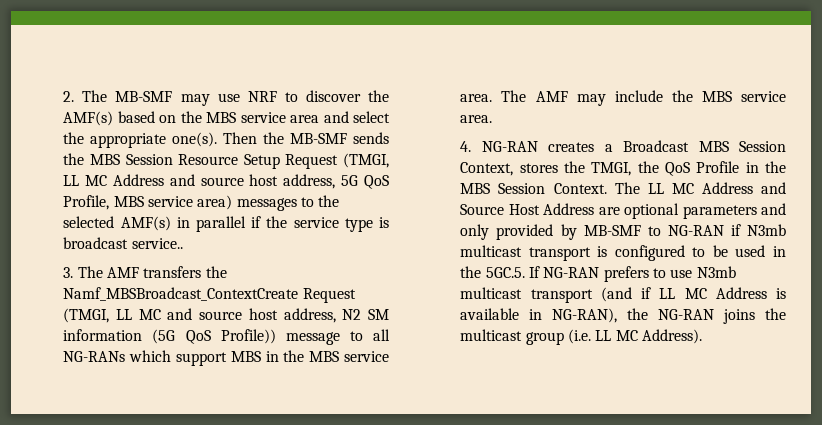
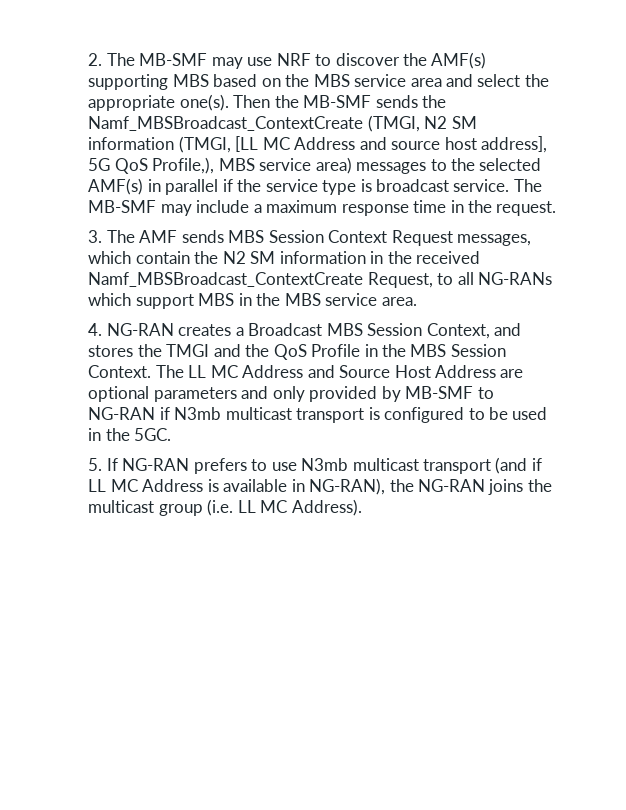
- 2. The MB-SMF may use NRF to discover the AMF(s) based on the MBS service area and select the appropriate one(s).
+ 2. The MB-SMF may use NRF to discover the AMF(s) supporting MBS based on the MBS service area and select the appropriate one(s).
- Then the MB-SMF sends the MBS Session Resource Setup Request (TMGI, LL MC Address and source host address, 5G QoS Profile, MBS service area) messages to the selected AMF(s) in parallel if the service type is broadcast service..
- 3. The AMF transfers the Namf_MBSBroadcast_ContextCreate Request (TMGI, LL MC and source host address, N2 SM information (5G QoS Profile)) message to all NG-RANs which support MBS in the MBS service area. The AMF may include the MBS service area.
+ Then the MB-SMF sends the Namf_MBSBroadcast_ContextCreate (TMGI, N2 SM information (TMGI, [LL MC Address and source host address], 5G QoS Profile,), MBS service area) messages to the selected AMF(s) in parallel if the service type is broadcast service. The MB-SMF may include a maximum response time in the request.
+ 3. The AMF sends MBS Session Context Request messages, which contain the N2 SM information in the received Namf_MBSBroadcast_ContextCreate Request, to all NG-RANs which support MBS in the MBS service area.
- 4. NG-RAN creates a Broadcast MBS Session Context, stores the TMGI, the QoS Profile in the MBS Session Context.
+ 4. NG-RAN creates a Broadcast MBS Session Context, and stores the TMGI and the QoS Profile in the MBS Session Context.
- The LL MC Address and Source Host Address are optional parameters and only provided by MB-SMF to NG-RAN if N3mb multicast transport is configured to be used in the 5GC.5. If NG-RAN prefers to use N3mb multicast transport (and if LL MC Address is available in NG-RAN), the NG-RAN joins the multicast group (i.e. LL MC Address).
+ The LL MC Address and Source Host Address are optional parameters and only provided by MB-SMF to NG-RAN if N3mb multicast transport is configured to be used in the 5GC.
+ 5. If NG-RAN prefers to use N3mb multicast transport (and if LL MC Address is available in NG-RAN), the NG-RAN joins the multicast group (i.e. LL MC Address).

